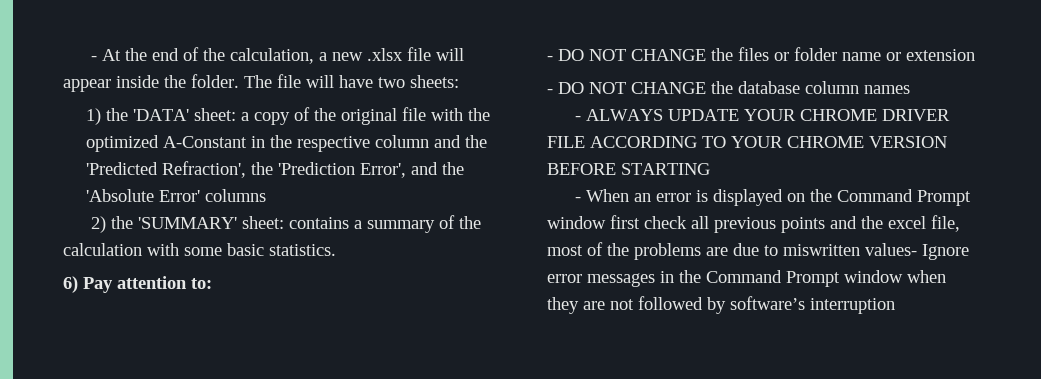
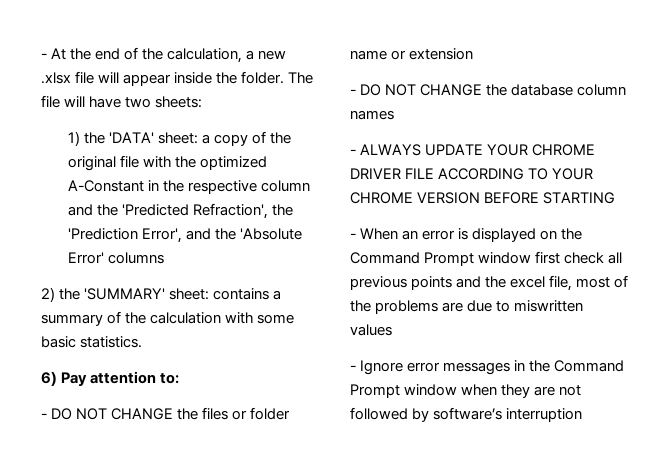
- - When an error is displayed on the Command Prompt window first check all previous points and the excel file, most of the problems are due to miswritten values- Ignore error messages in the Command Prompt window when they are not followed by software’s interruption
+ - When an error is displayed on the Command Prompt window first check all previous points and the excel file, most of the problems are due to miswritten values
+ - Ignore error messages in the Command Prompt window when they are not followed by software’s interruption

